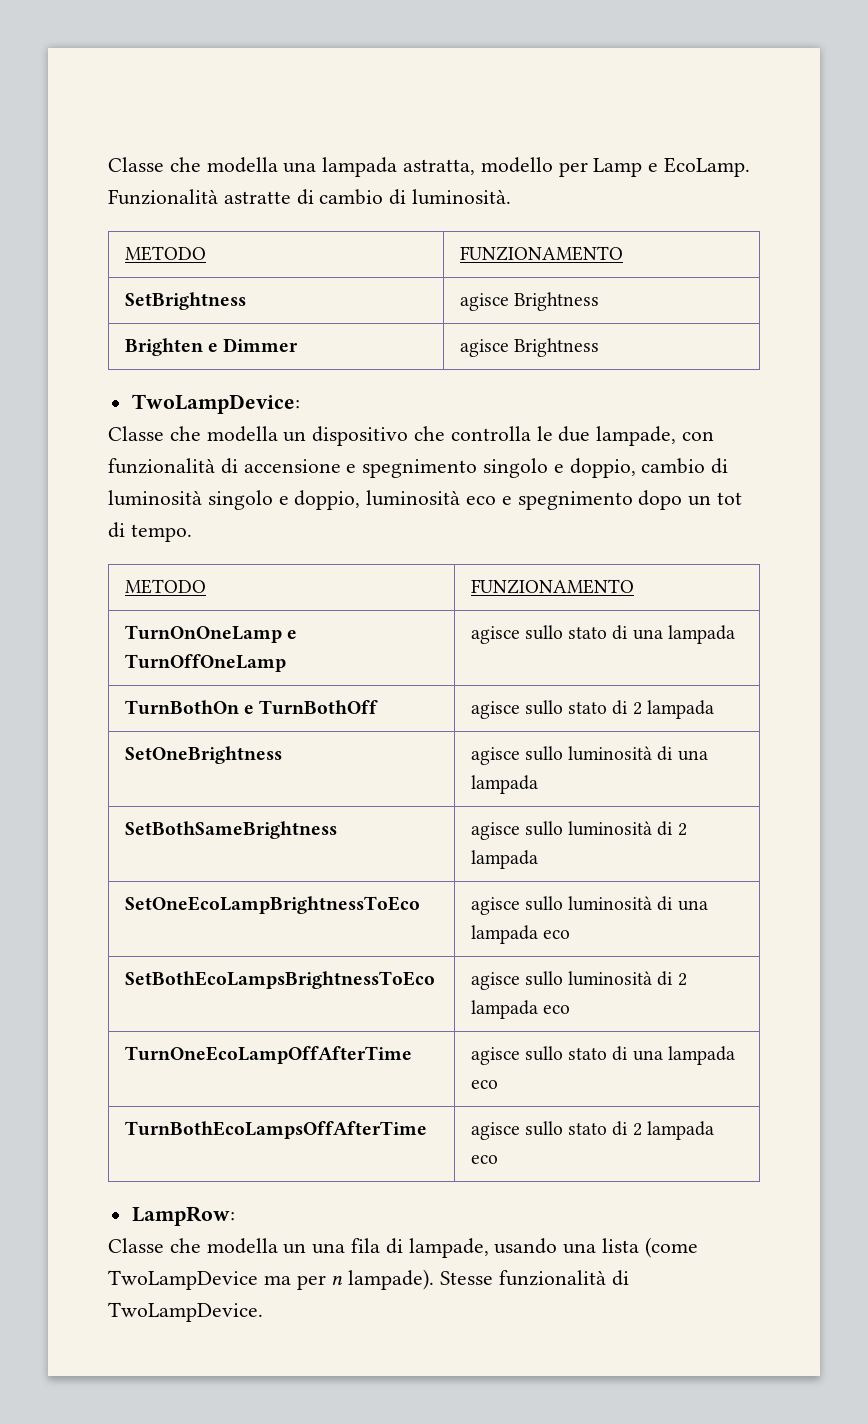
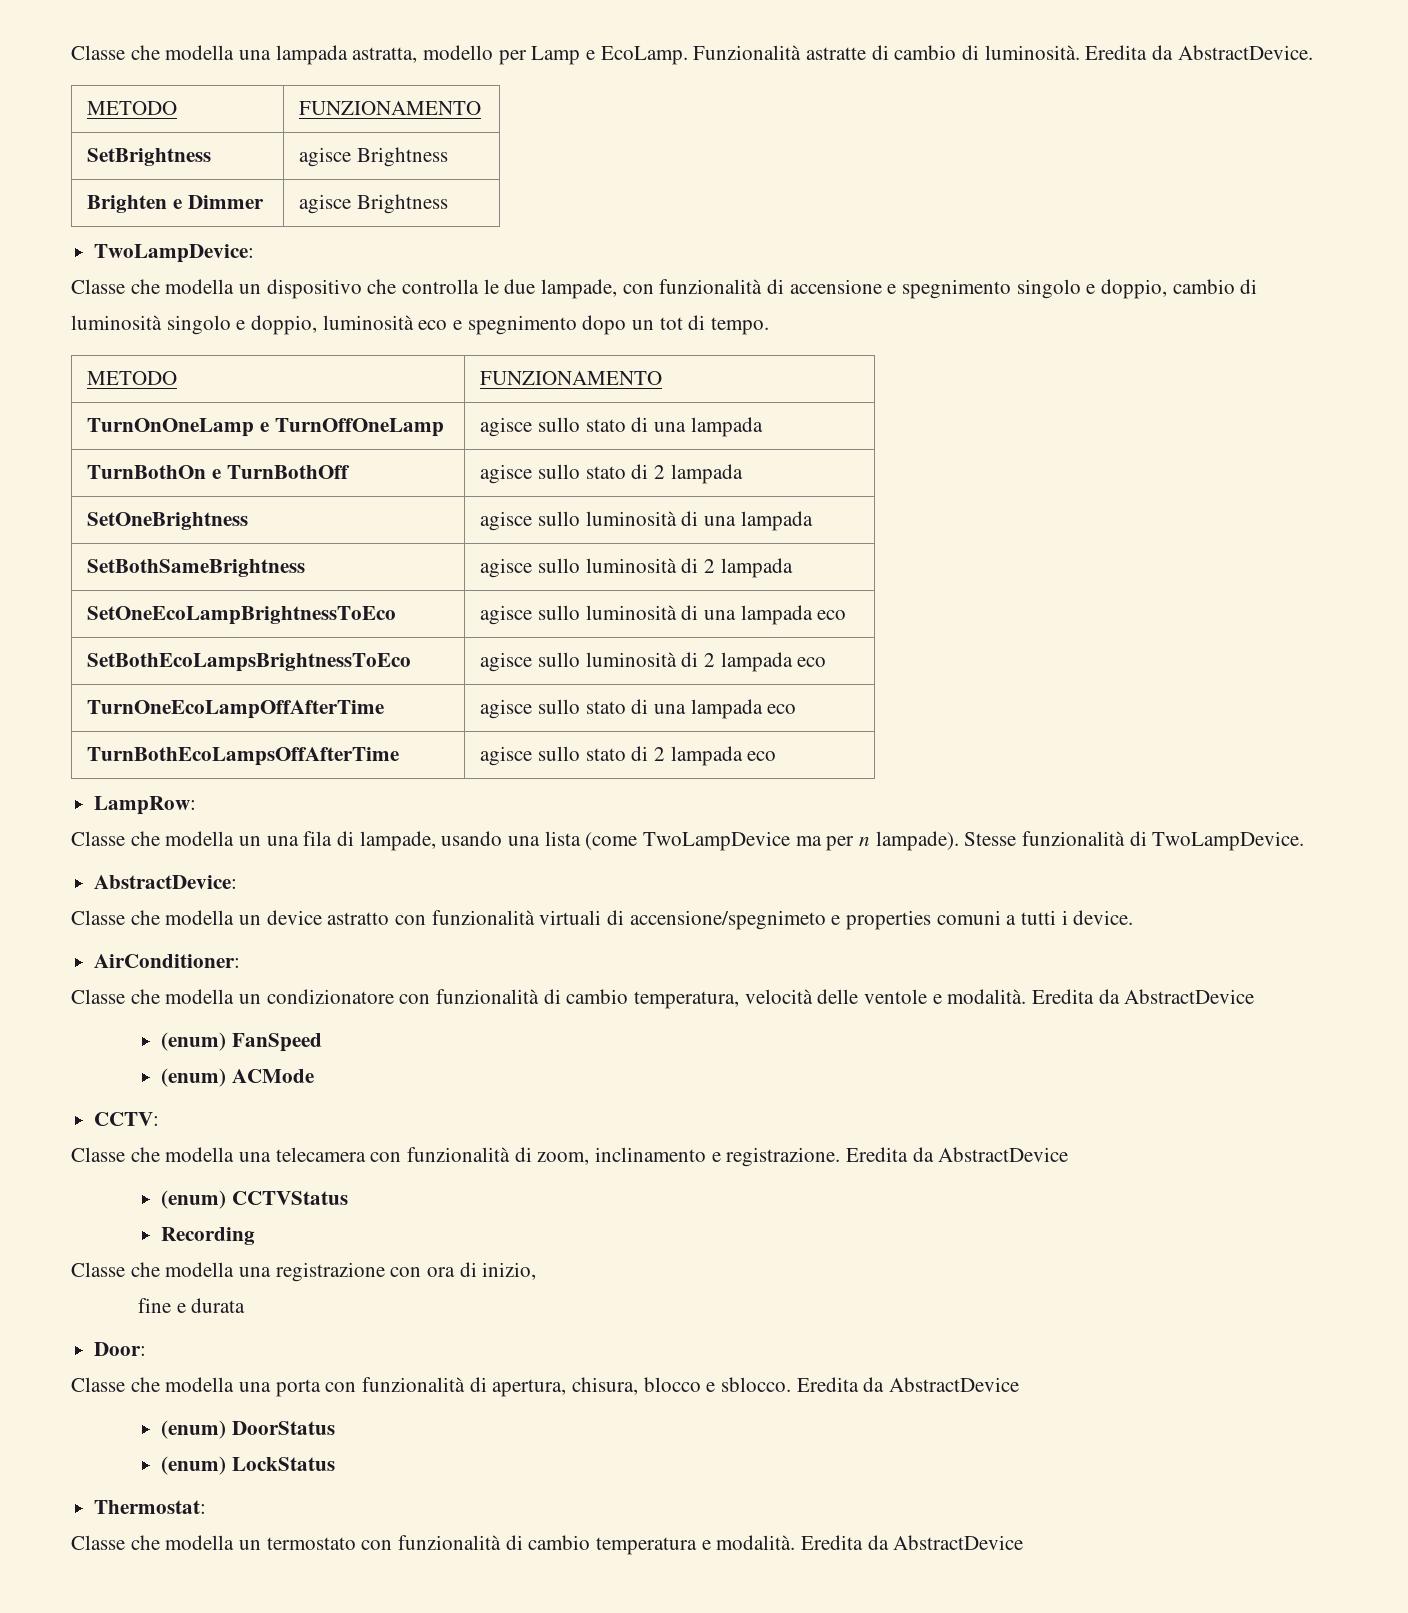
+ Eredita da AbstractDevice.
+ AbstractDevice:
+ Classe che modella un device astratto con funzionalità virtuali di accensione/spegnimeto e properties comuni a tutti i device.
+ AirConditioner:
+ Classe che modella un condizionatore con funzionalità di cambio temperatura, velocità delle ventole e modalità. Eredita da AbstractDevice
+ (enum) FanSpeed
+ (enum) ACMode
+ CCTV:
+ Classe che modella una telecamera con funzionalità di zoom, inclinamento e registrazione. Eredita da AbstractDevice
+ (enum) CCTVStatus
+ Recording
+ Classe che modella una registrazione con ora di inizio,
+ fine e durata
+ Door:
+ Classe che modella una porta con funzionalità di apertura, chisura, blocco e sblocco. Eredita da AbstractDevice
+ (enum) DoorStatus
+ (enum) LockStatus
+ Thermostat:
+ Classe che modella un termostato con funzionalità di cambio temperatura e modalità. Eredita da AbstractDevice

